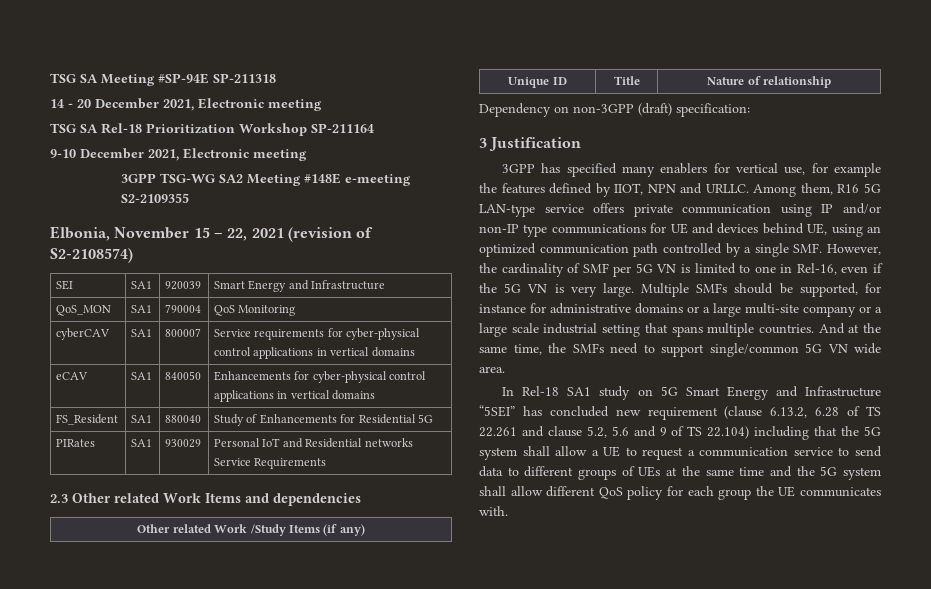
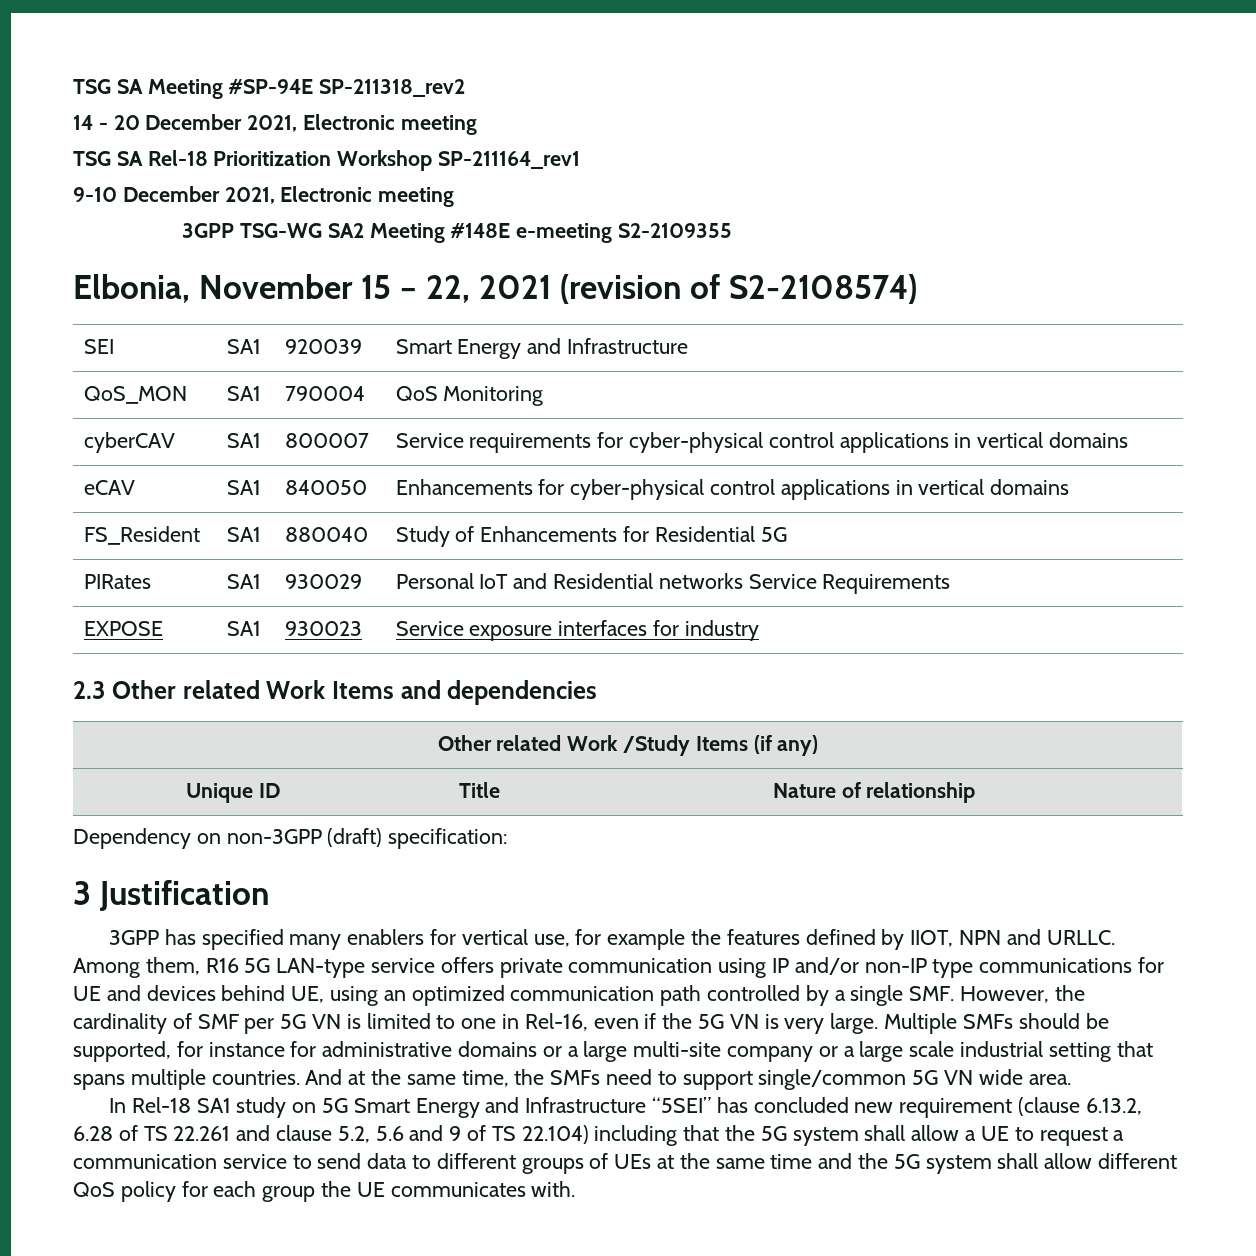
- TSG SA Meeting #SP-94E SP-211318
+ TSG SA Meeting #SP-94E SP-211318_rev2
- TSG SA Rel-18 Prioritization Workshop SP-211164
+ TSG SA Rel-18 Prioritization Workshop SP-211164_rev1
+ EXPOSE | SA1 | 930023 | Service exposure interfaces for industry

